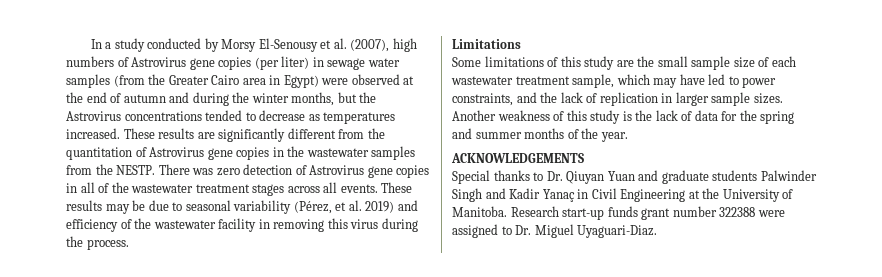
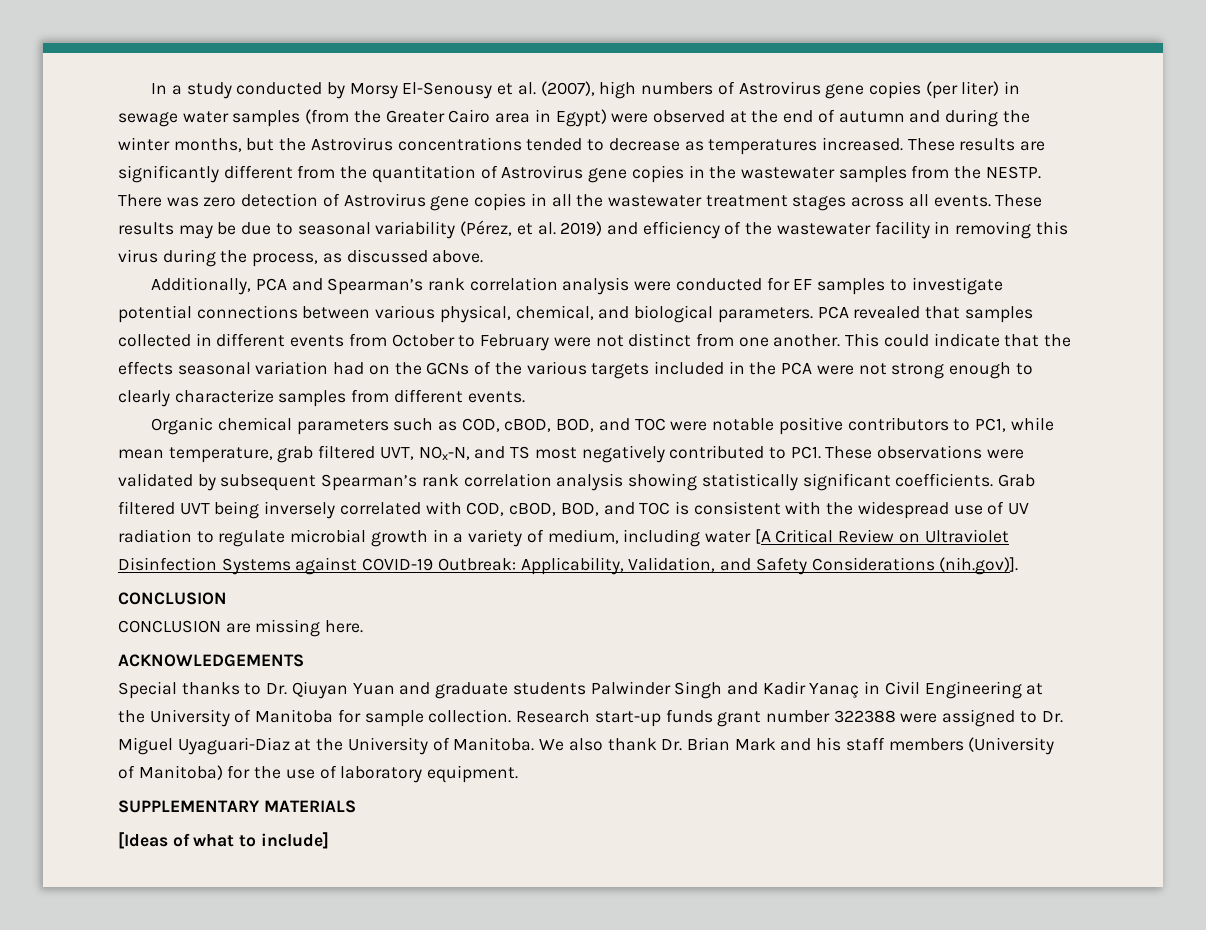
- There was zero detection of Astrovirus gene copies in all of the wastewater treatment stages across all events.
+ There was zero detection of Astrovirus gene copies in all the wastewater treatment stages across all events.
- These results may be due to seasonal variability (Pérez, et al. 2019) and efficiency of the wastewater facility in removing this virus during the process.
- Limitations
- Some limitations of this study are the small sample size of each wastewater treatment sample, which may have led to power constraints, and the lack of replication in larger sample sizes. Another weakness of this study is the lack of data for the spring and summer months of the year.
+ These results may be due to seasonal variability (Pérez, et al. 2019) and efficiency of the wastewater facility in removing this virus during the process, as discussed above.
+ Additionally, PCA and Spearman’s rank correlation analysis were conducted for EF samples to investigate potential connections between various physical, chemical, and biological parameters. PCA revealed that samples collected in different events from October to February were not distinct from one another. This could indicate that the effects seasonal variation had on the GCNs of the various targets included in the PCA were not strong enough to clearly characterize samples from different events.
+ Organic chemical parameters such as COD, cBOD, BOD, and TOC were notable positive contributors to PC1, while mean temperature, grab filtered UVT, NOx-N, and TS most negatively contributed to PC1. These observations were validated by subsequent Spearman’s rank correlation analysis showing statistically significant coefficients. Grab filtered UVT being inversely correlated with COD, cBOD, BOD, and TOC is consistent with the widespread use of UV radiation to regulate microbial growth in a variety of medium, including water [A Critical Review on Ultraviolet Disinfection Systems against COVID-19 Outbreak: Applicability, Validation, and Safety Considerations (nih.gov)].
+ CONCLUSION
+ CONCLUSION are missing here.
- Special thanks to Dr. Qiuyan Yuan and graduate students Palwinder Singh and Kadir Yanaç in Civil Engineering at the University of Manitoba.
+ Special thanks to Dr. Qiuyan Yuan and graduate students Palwinder Singh and Kadir Yanaç in Civil Engineering at the University of Manitoba for sample collection.
- Research start-up funds grant number 322388 were assigned to Dr. Miguel Uyaguari-Diaz.
+ Research start-up funds grant number 322388 were assigned to Dr. Miguel Uyaguari-Diaz at the University of Manitoba. We also thank Dr. Brian Mark and his staff members (University of Manitoba) for the use of laboratory equipment.
+ SUPPLEMENTARY MATERIALS
+ [Ideas of what to include]

